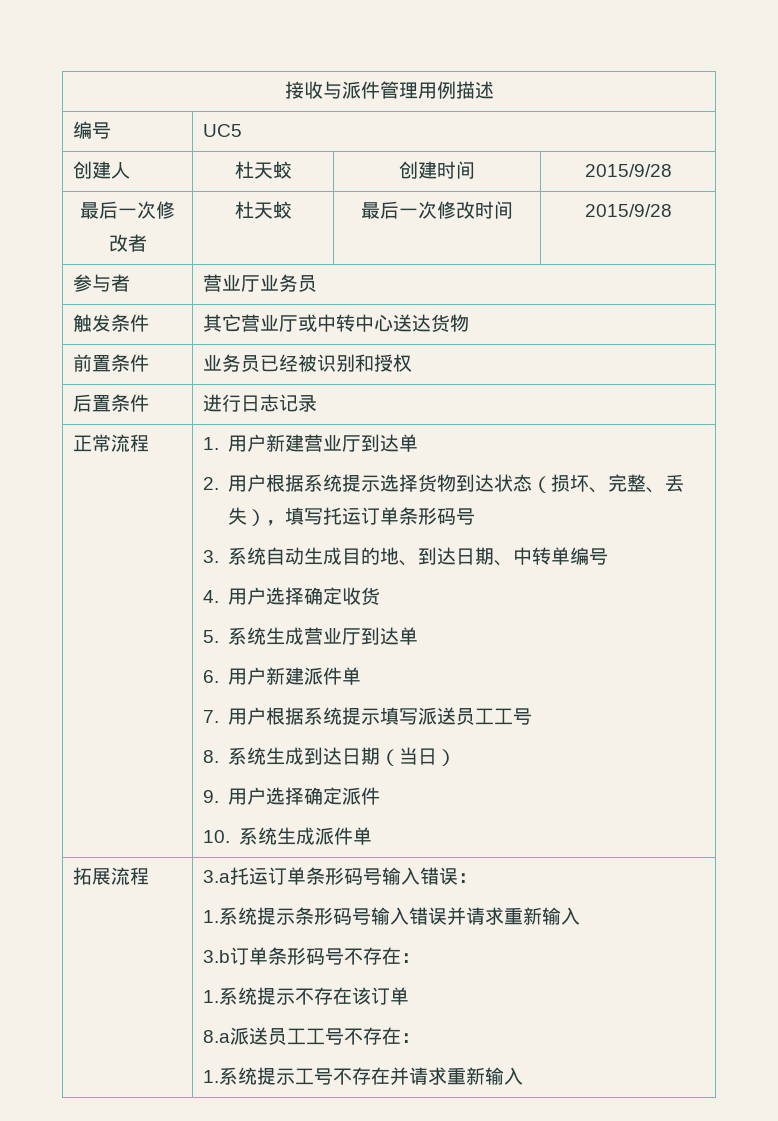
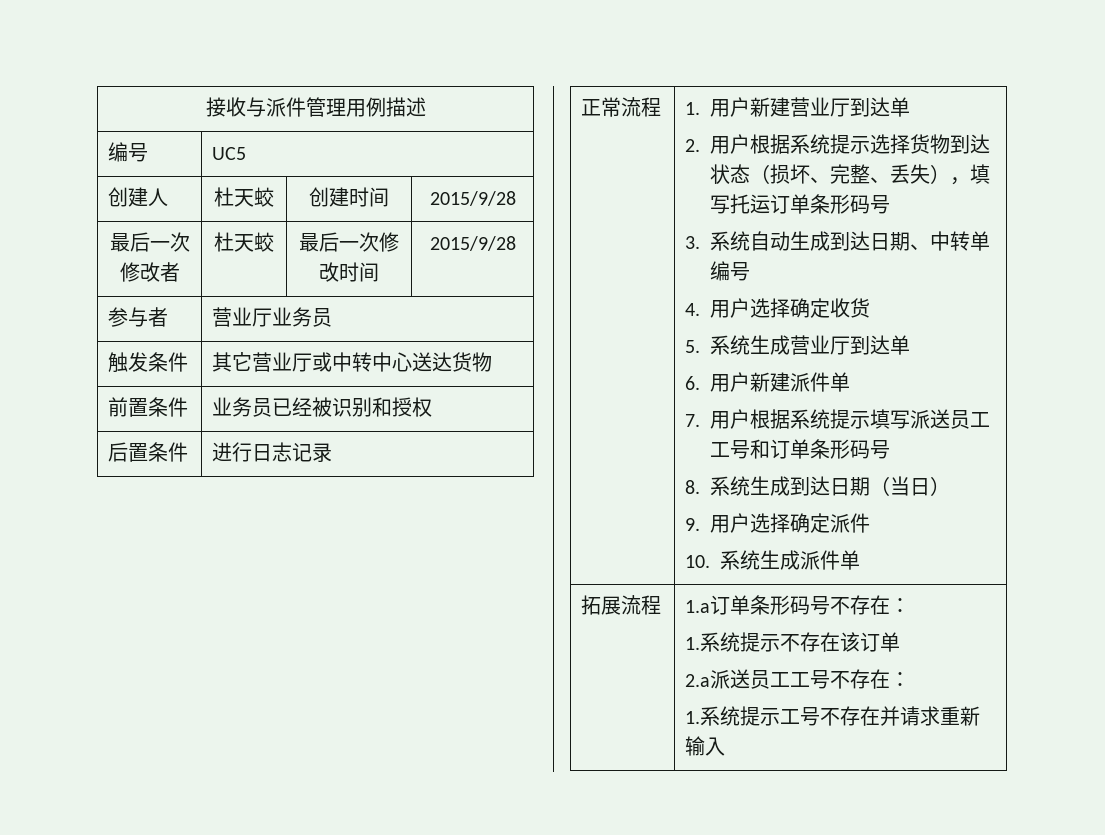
- 3.系统自动生成目的地、到达日期、中转单编号
+ 3.系统自动生成到达日期、中转单编号
- 7.用户根据系统提示填写派送员工工号
+ 7.用户根据系统提示填写派送员工工号和订单条形码号
- 3.a托运订单条形码号输入错误：
- 1.系统提示条形码号输入错误并请求重新输入
- 3.b订单条形码号不存在：
+ 1.a订单条形码号不存在：
- 8.a派送员工工号不存在：
+ 2.a派送员工工号不存在：

